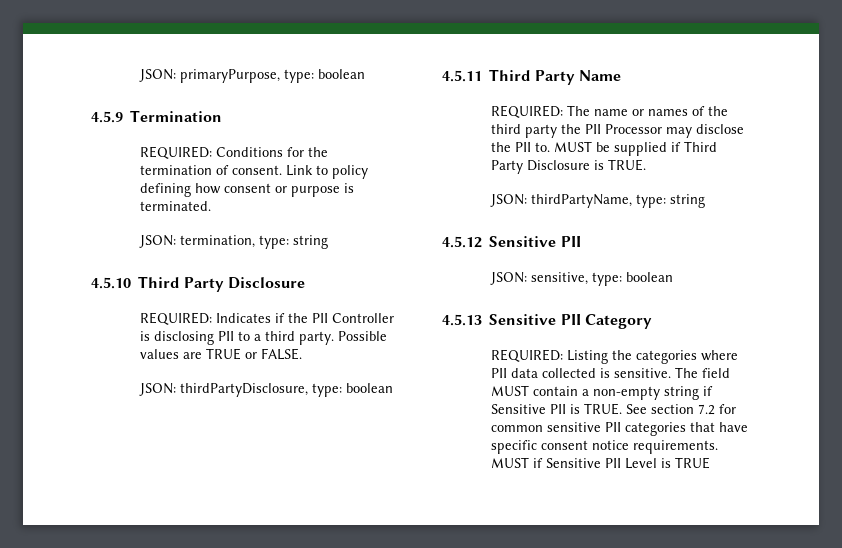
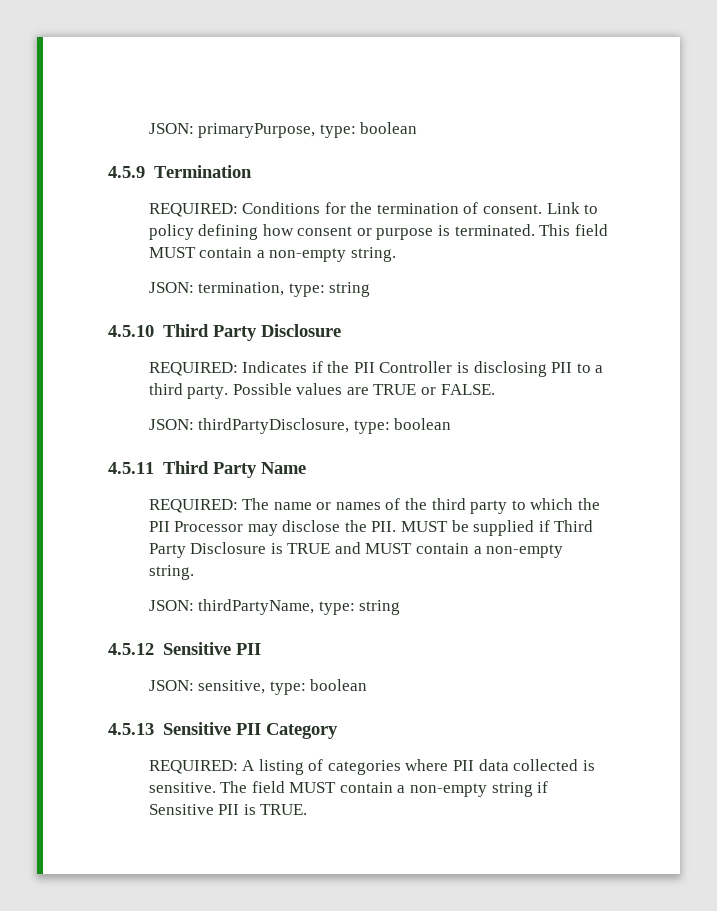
+ This field MUST contain a non-empty string.
- REQUIRED: The name or names of the third party the PII Processor may disclose the PII to. MUST be supplied if Third Party Disclosure is TRUE.
+ REQUIRED: The name or names of the third party to which the PII Processor may disclose the PII. MUST be supplied if Third Party Disclosure is TRUE and MUST contain a non-empty string.
- REQUIRED: Listing the categories where PII data collected is sensitive.
+ REQUIRED: A listing of categories where PII data collected is sensitive.
- See section 7.2 for common sensitive PII categories that have specific consent notice requirements. MUST if Sensitive PII Level is TRUE

